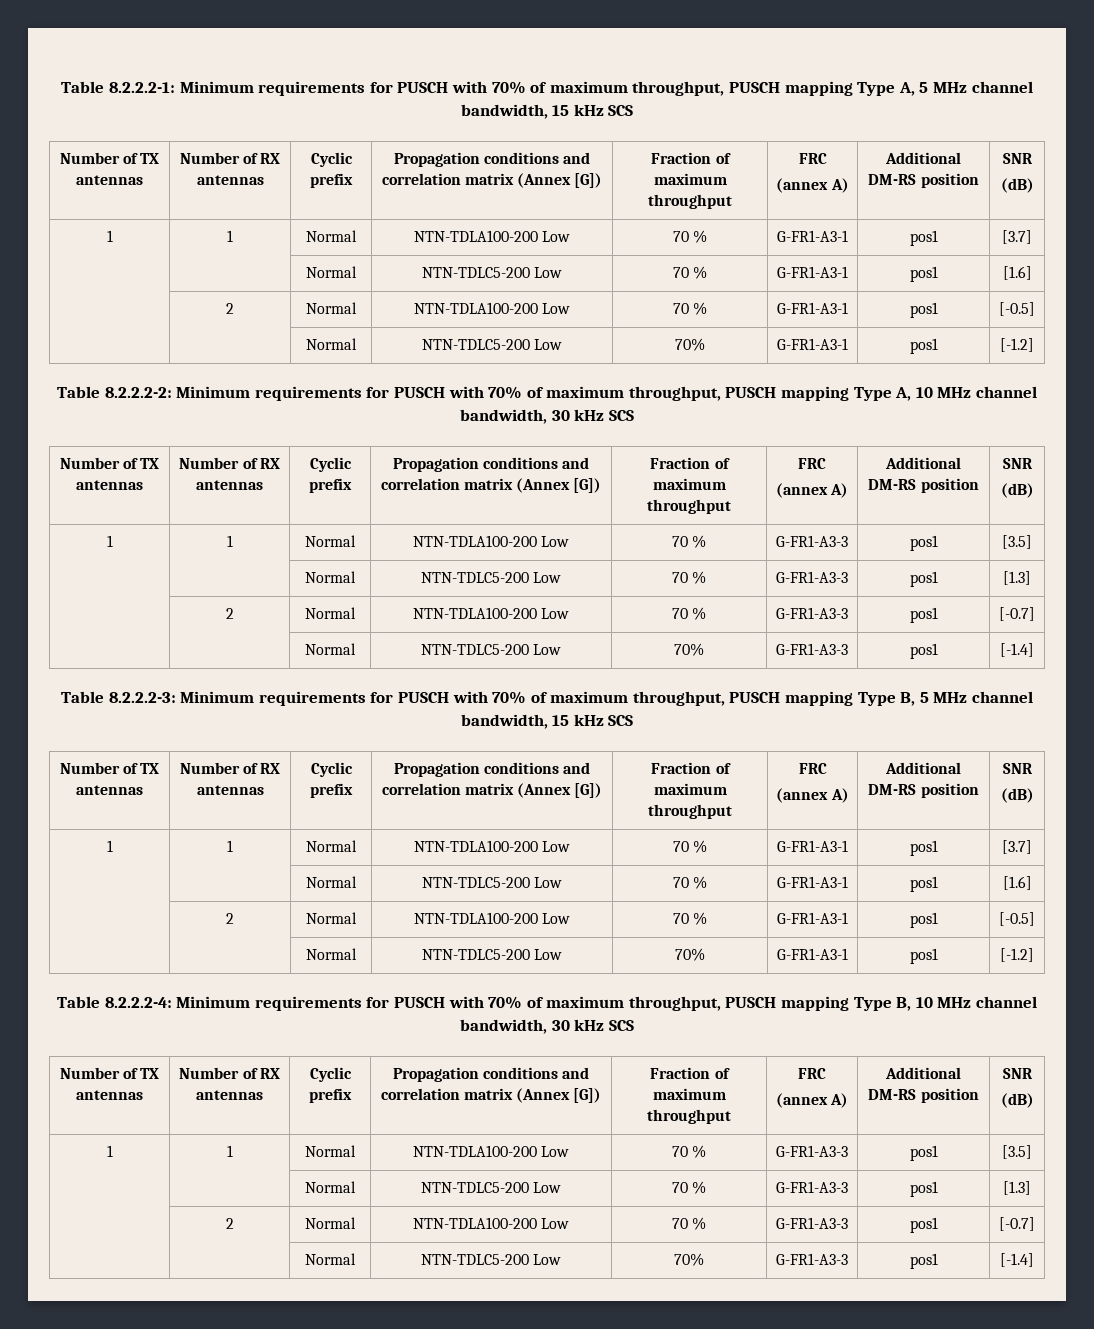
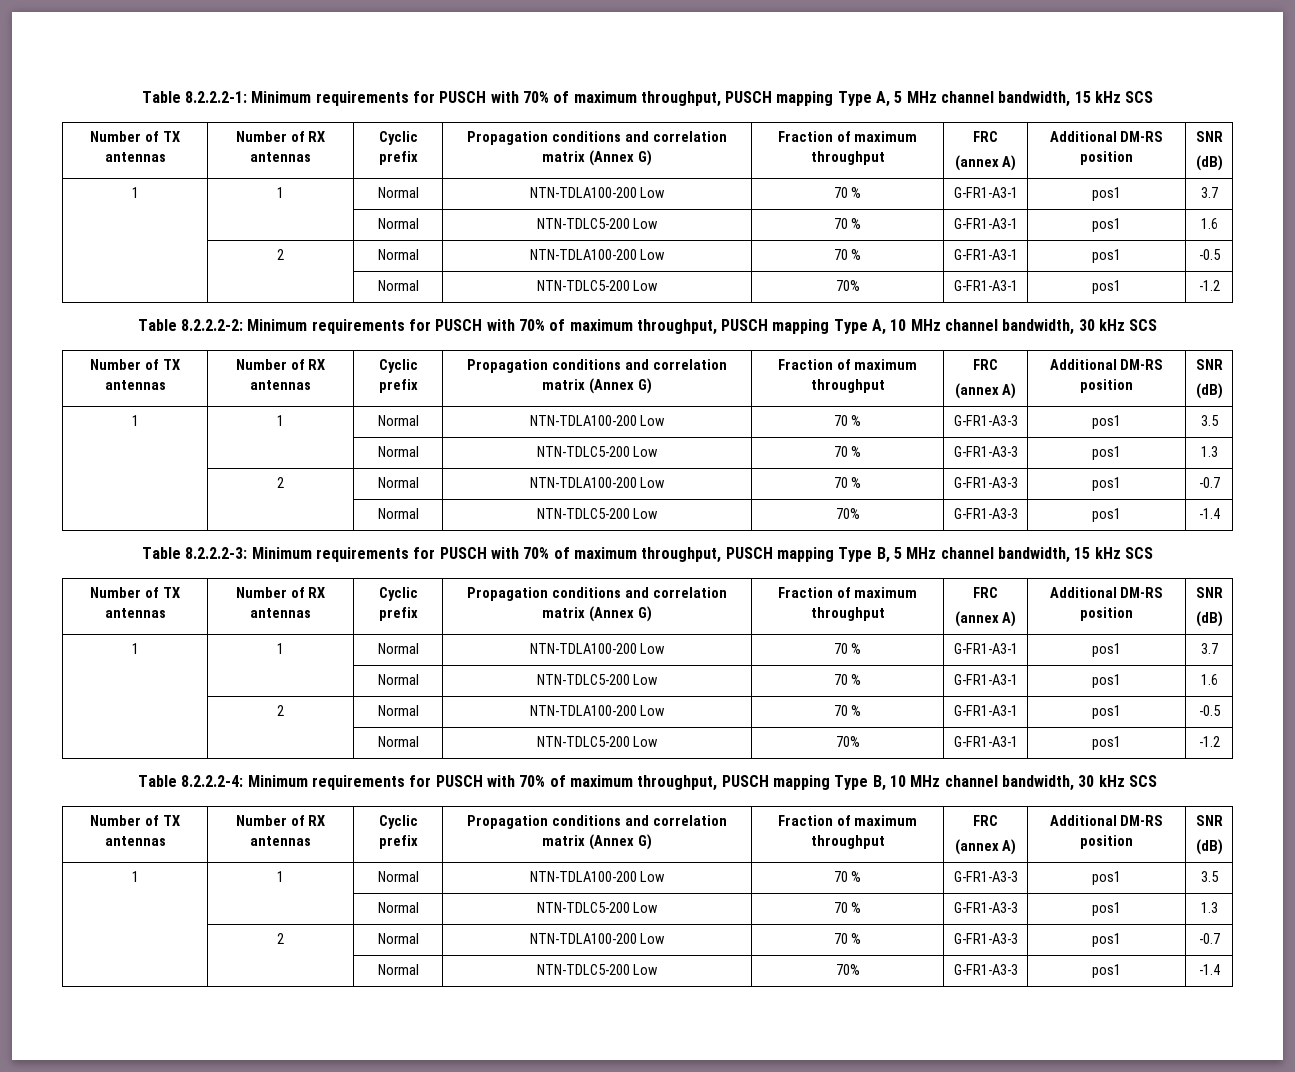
  Table 8.2.2.2-1: Minimum requirements for PUSCH with 70% of maximum throughput, PUSCH mapping Type A, 5 MHz channel bandwidth, 15 kHz SCS
- Number of TX antennas | Number of RX antennas | Cyclic prefix | Propagation conditions and correlation matrix (Annex [G]) | Fraction of maximum throughput | FRC
+ Number of TX antennas | Number of RX antennas | Cyclic prefix | Propagation conditions and correlation matrix (Annex G) | Fraction of maximum throughput | FRC
  (annex A) | Additional DM-RS position | SNR
  (dB)
- 1 | 1 | Normal | NTN-TDLA100-200 Low | 70 % | G-FR1-A3-1 | pos1 | [3.7]
- | | Normal | NTN-TDLC5-200 Low | 70 % | G-FR1-A3-1 | pos1 | [1.6]
- | 2 | Normal | NTN-TDLA100-200 Low | 70 % | G-FR1-A3-1 | pos1 | [-0.5]
- | | Normal | NTN-TDLC5-200 Low | 70% | G-FR1-A3-1 | pos1 | [-1.2]
+ 1 | 1 | Normal | NTN-TDLA100-200 Low | 70 % | G-FR1-A3-1 | pos1 | 3.7
+ | | Normal | NTN-TDLC5-200 Low | 70 % | G-FR1-A3-1 | pos1 | 1.6
+ | 2 | Normal | NTN-TDLA100-200 Low | 70 % | G-FR1-A3-1 | pos1 | -0.5
+ | | Normal | NTN-TDLC5-200 Low | 70% | G-FR1-A3-1 | pos1 | -1.2
  Table 8.2.2.2-2: Minimum requirements for PUSCH with 70% of maximum throughput, PUSCH mapping Type A, 10 MHz channel bandwidth, 30 kHz SCS
- Number of TX antennas | Number of RX antennas | Cyclic prefix | Propagation conditions and correlation matrix (Annex [G]) | Fraction of maximum throughput | FRC
+ Number of TX antennas | Number of RX antennas | Cyclic prefix | Propagation conditions and correlation matrix (Annex G) | Fraction of maximum throughput | FRC
  (annex A) | Additional DM-RS position | SNR
  (dB)
- 1 | 1 | Normal | NTN-TDLA100-200 Low | 70 % | G-FR1-A3-3 | pos1 | [3.5]
- | | Normal | NTN-TDLC5-200 Low | 70 % | G-FR1-A3-3 | pos1 | [1.3]
- | 2 | Normal | NTN-TDLA100-200 Low | 70 % | G-FR1-A3-3 | pos1 | [-0.7]
- | | Normal | NTN-TDLC5-200 Low | 70% | G-FR1-A3-3 | pos1 | [-1.4]
+ 1 | 1 | Normal | NTN-TDLA100-200 Low | 70 % | G-FR1-A3-3 | pos1 | 3.5
+ | | Normal | NTN-TDLC5-200 Low | 70 % | G-FR1-A3-3 | pos1 | 1.3
+ | 2 | Normal | NTN-TDLA100-200 Low | 70 % | G-FR1-A3-3 | pos1 | -0.7
+ | | Normal | NTN-TDLC5-200 Low | 70% | G-FR1-A3-3 | pos1 | -1.4
  Table 8.2.2.2-3: Minimum requirements for PUSCH with 70% of maximum throughput, PUSCH mapping Type B, 5 MHz channel bandwidth, 15 kHz SCS
- Number of TX antennas | Number of RX antennas | Cyclic prefix | Propagation conditions and correlation matrix (Annex [G]) | Fraction of maximum throughput | FRC
+ Number of TX antennas | Number of RX antennas | Cyclic prefix | Propagation conditions and correlation matrix (Annex G) | Fraction of maximum throughput | FRC
  (annex A) | Additional DM-RS position | SNR
  (dB)
- 1 | 1 | Normal | NTN-TDLA100-200 Low | 70 % | G-FR1-A3-1 | pos1 | [3.7]
- | | Normal | NTN-TDLC5-200 Low | 70 % | G-FR1-A3-1 | pos1 | [1.6]
- | 2 | Normal | NTN-TDLA100-200 Low | 70 % | G-FR1-A3-1 | pos1 | [-0.5]
- | | Normal | NTN-TDLC5-200 Low | 70% | G-FR1-A3-1 | pos1 | [-1.2]
+ 1 | 1 | Normal | NTN-TDLA100-200 Low | 70 % | G-FR1-A3-1 | pos1 | 3.7
+ | | Normal | NTN-TDLC5-200 Low | 70 % | G-FR1-A3-1 | pos1 | 1.6
+ | 2 | Normal | NTN-TDLA100-200 Low | 70 % | G-FR1-A3-1 | pos1 | -0.5
+ | | Normal | NTN-TDLC5-200 Low | 70% | G-FR1-A3-1 | pos1 | -1.2
  Table 8.2.2.2-4: Minimum requirements for PUSCH with 70% of maximum throughput, PUSCH mapping Type B, 10 MHz channel bandwidth, 30 kHz SCS
- Number of TX antennas | Number of RX antennas | Cyclic prefix | Propagation conditions and correlation matrix (Annex [G]) | Fraction of maximum throughput | FRC
+ Number of TX antennas | Number of RX antennas | Cyclic prefix | Propagation conditions and correlation matrix (Annex G) | Fraction of maximum throughput | FRC
  (annex A) | Additional DM-RS position | SNR
  (dB)
- 1 | 1 | Normal | NTN-TDLA100-200 Low | 70 % | G-FR1-A3-3 | pos1 | [3.5]
- | | Normal | NTN-TDLC5-200 Low | 70 % | G-FR1-A3-3 | pos1 | [1.3]
- | 2 | Normal | NTN-TDLA100-200 Low | 70 % | G-FR1-A3-3 | pos1 | [-0.7]
- | | Normal | NTN-TDLC5-200 Low | 70% | G-FR1-A3-3 | pos1 | [-1.4]
+ 1 | 1 | Normal | NTN-TDLA100-200 Low | 70 % | G-FR1-A3-3 | pos1 | 3.5
+ | | Normal | NTN-TDLC5-200 Low | 70 % | G-FR1-A3-3 | pos1 | 1.3
+ | 2 | Normal | NTN-TDLA100-200 Low | 70 % | G-FR1-A3-3 | pos1 | -0.7
+ | | Normal | NTN-TDLC5-200 Low | 70% | G-FR1-A3-3 | pos1 | -1.4

